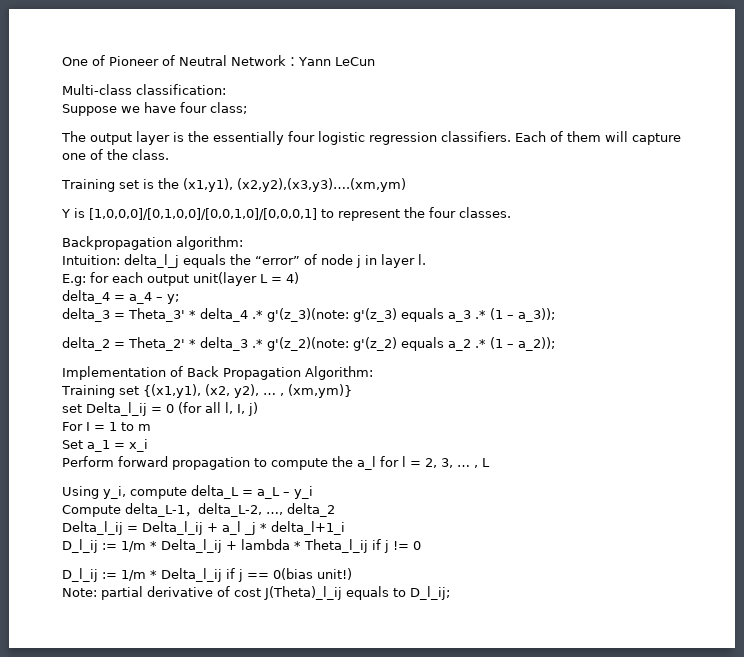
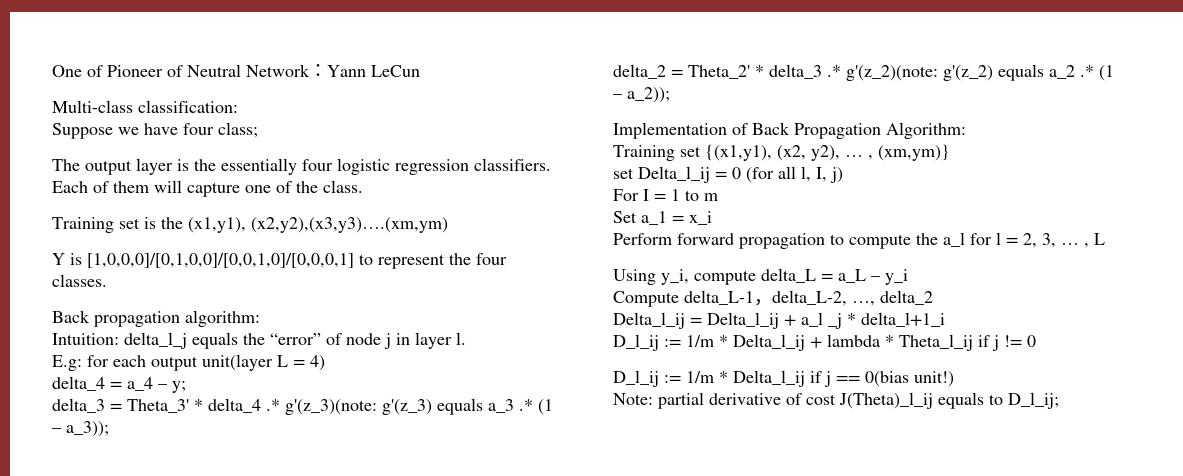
- Backpropagation algorithm:
+ Back propagation algorithm:

